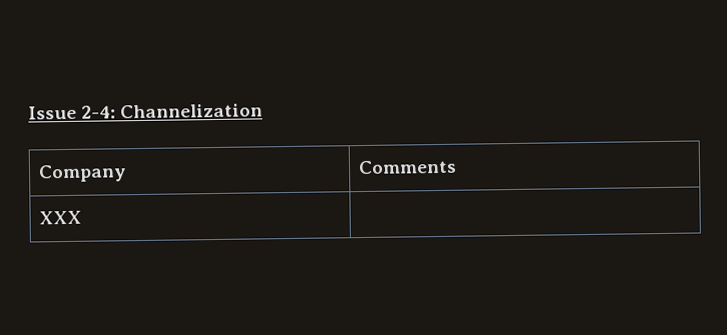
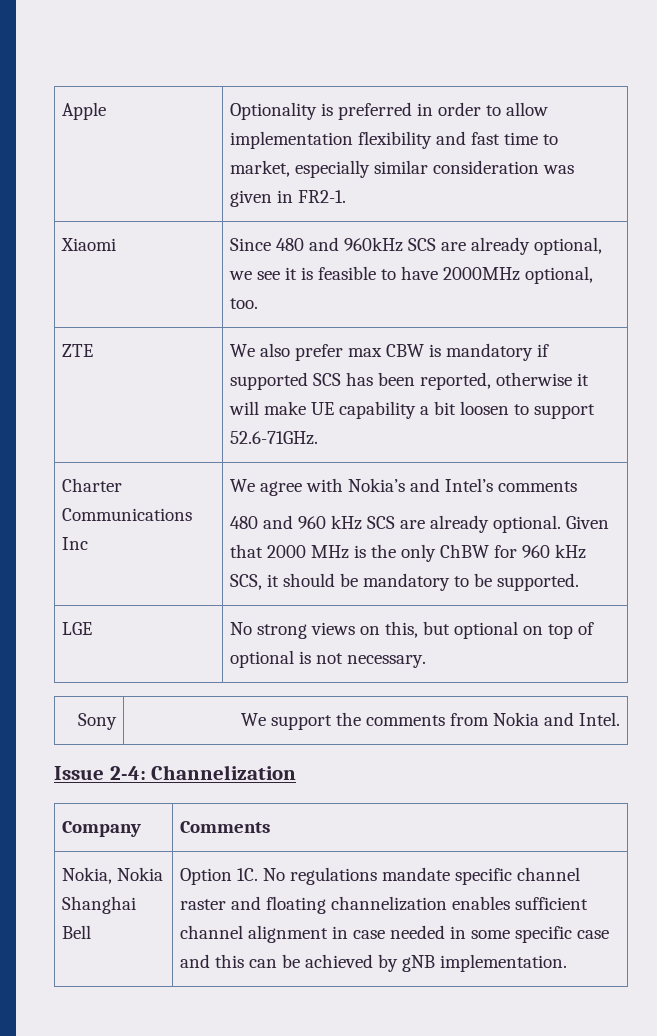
+ Apple | Optionality is preferred in order to allow implementation flexibility and fast time to market, especially similar consideration was given in FR2-1.
+ Xiaomi | Since 480 and 960kHz SCS are already optional, we see it is feasible to have 2000MHz optional, too.
+ ZTE | We also prefer max CBW is mandatory if supported SCS has been reported, otherwise it will make UE capability a bit loosen to support 52.6-71GHz.
+ Charter Communications Inc | We agree with Nokia’s and Intel’s comments
+ 480 and 960 kHz SCS are already optional. Given that 2000 MHz is the only ChBW for 960 kHz SCS, it should be mandatory to be supported.
+ LGE | No strong views on this, but optional on top of optional is not necessary.
+ Sony | We support the comments from Nokia and Intel.
- XXX |
+ Nokia, Nokia Shanghai Bell | Option 1C. No regulations mandate specific channel raster and floating channelization enables sufficient channel alignment in case needed in some specific case and this can be achieved by gNB implementation.

